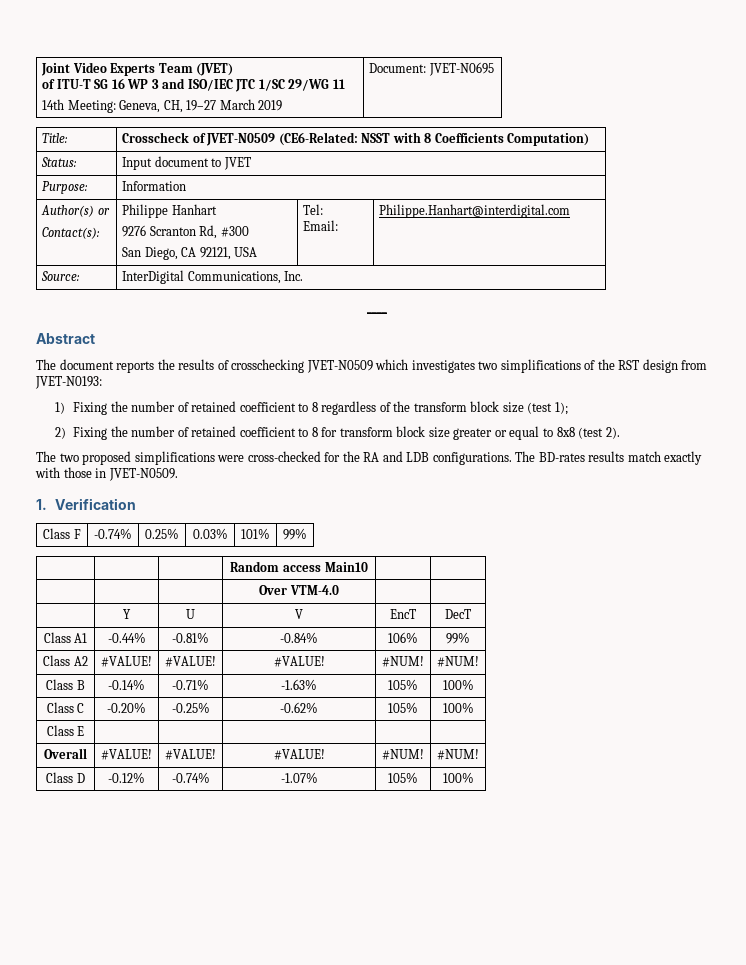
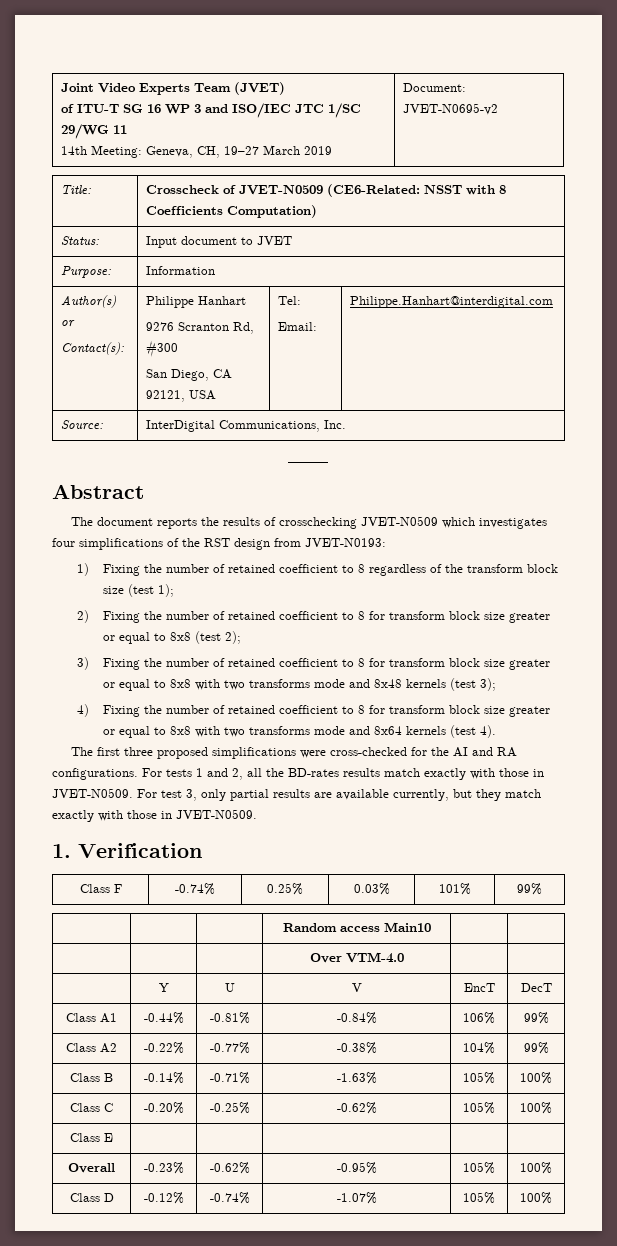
  Joint Video Experts Team (JVET)
  of ITU-T SG 16 WP 3 and ISO/IEC JTC 1/SC 29/WG 11
- 14th Meeting: Geneva, CH, 19–27 March 2019 | Document: JVET-N0695
+ 14th Meeting: Geneva, CH, 19–27 March 2019 | Document: JVET-N0695-v2
- The document reports the results of crosschecking JVET-N0509 which investigates two simplifications of the RST design from JVET-N0193:
+ The document reports the results of crosschecking JVET-N0509 which investigates four simplifications of the RST design from JVET-N0193:
- 2) Fixing the number of retained coefficient to 8 for transform block size greater or equal to 8x8 (test 2).
- The two proposed simplifications were cross-checked for the RA and LDB configurations. The BD-rates results match exactly with those in JVET-N0509.
+ 2) Fixing the number of retained coefficient to 8 for transform block size greater or equal to 8x8 (test 2);
+ 3) Fixing the number of retained coefficient to 8 for transform block size greater or equal to 8x8 with two transforms mode and 8x48 kernels (test 3);
+ 4) Fixing the number of retained coefficient to 8 for transform block size greater or equal to 8x8 with two transforms mode and 8x64 kernels (test 4).
+ The first three proposed simplifications were cross-checked for the AI and RA configurations. For tests 1 and 2, all the BD-rates results match exactly with those in JVET-N0509. For test 3, only partial results are available currently, but they match exactly with those in JVET-N0509.
- Class A2 | #VALUE! | #VALUE! | #VALUE! | #NUM! | #NUM!
+ Class A2 | -0.22% | -0.77% | -0.38% | 104% | 99%
- Overall | #VALUE! | #VALUE! | #VALUE! | #NUM! | #NUM!
+ Overall | -0.23% | -0.62% | -0.95% | 105% | 100%

